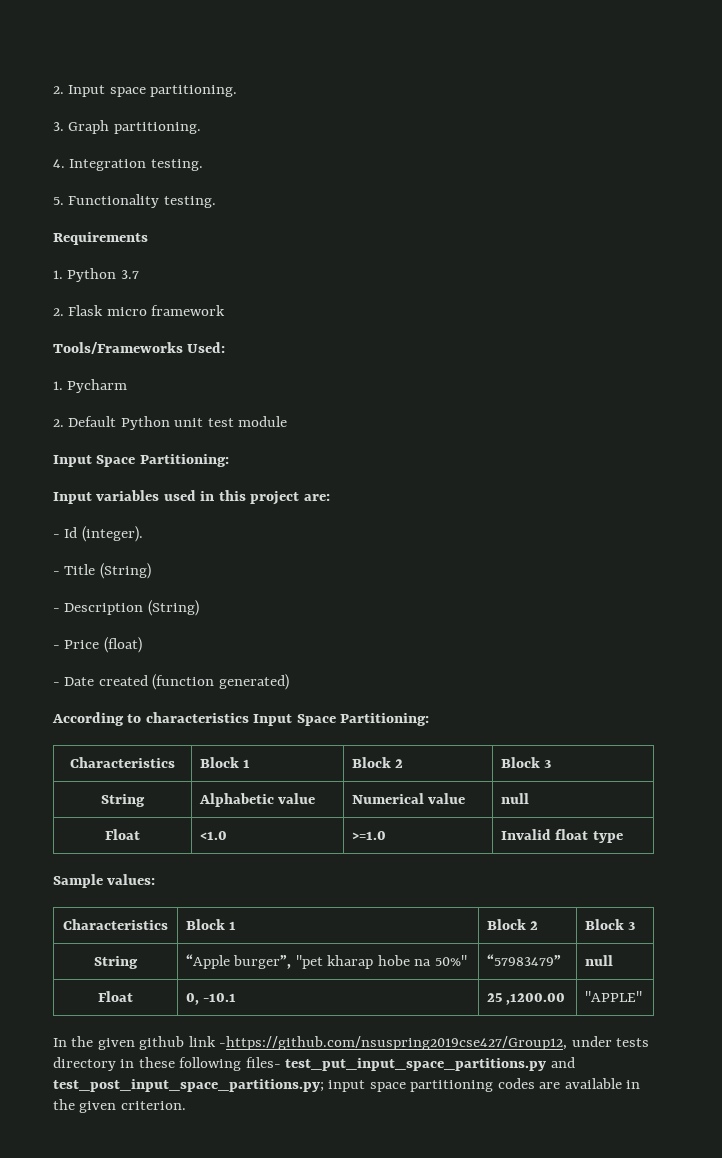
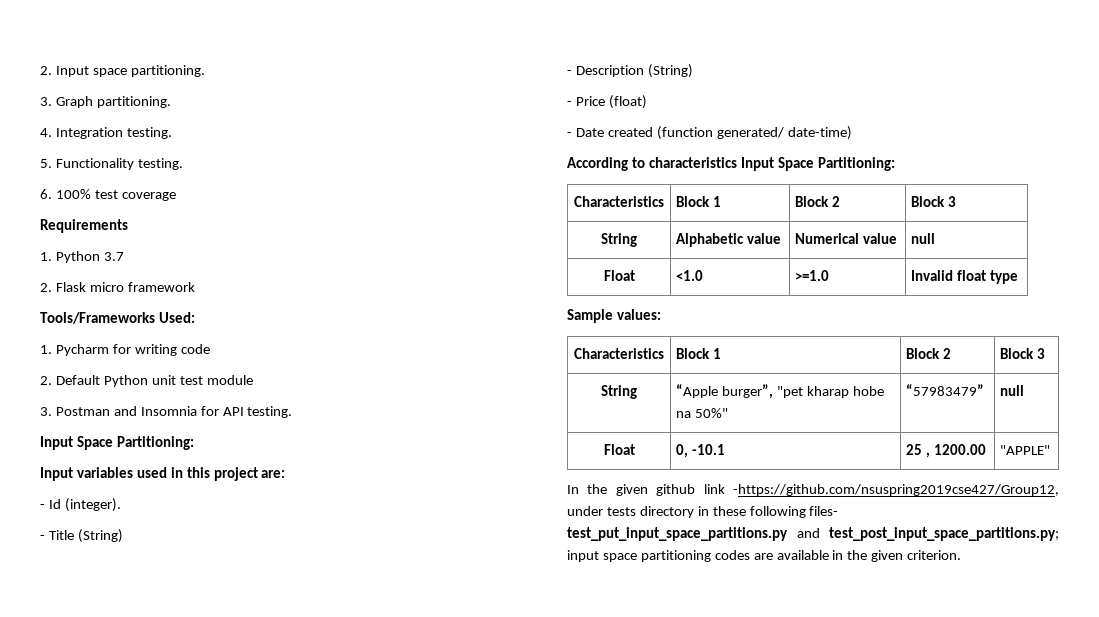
+ 6. 100% test coverage
- 1. Pycharm
+ 1. Pycharm for writing code
+ 3. Postman and Insomnia for API testing.
- - Date created (function generated)
+ - Date created (function generated/ date-time)
- Float | 0, -10.1 | 25 ,1200.00 | "APPLE"
+ Float | 0, -10.1 | 25 , 1200.00 | "APPLE"

